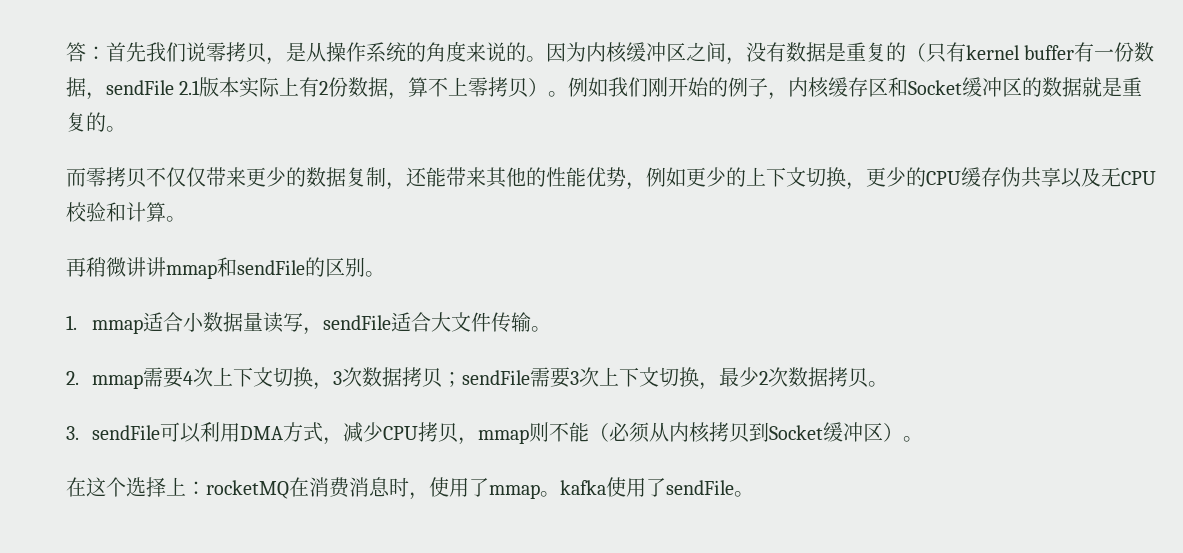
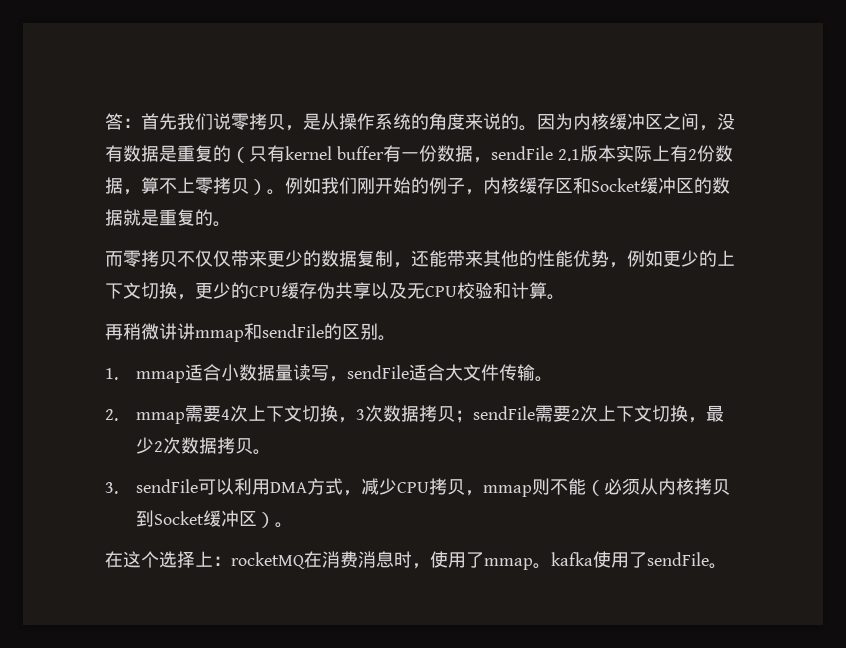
- 2. mmap需要4次上下文切换，3次数据拷贝；sendFile需要3次上下文切换，最少2次数据拷贝。
+ 2. mmap需要4次上下文切换，3次数据拷贝；sendFile需要2次上下文切换，最少2次数据拷贝。

